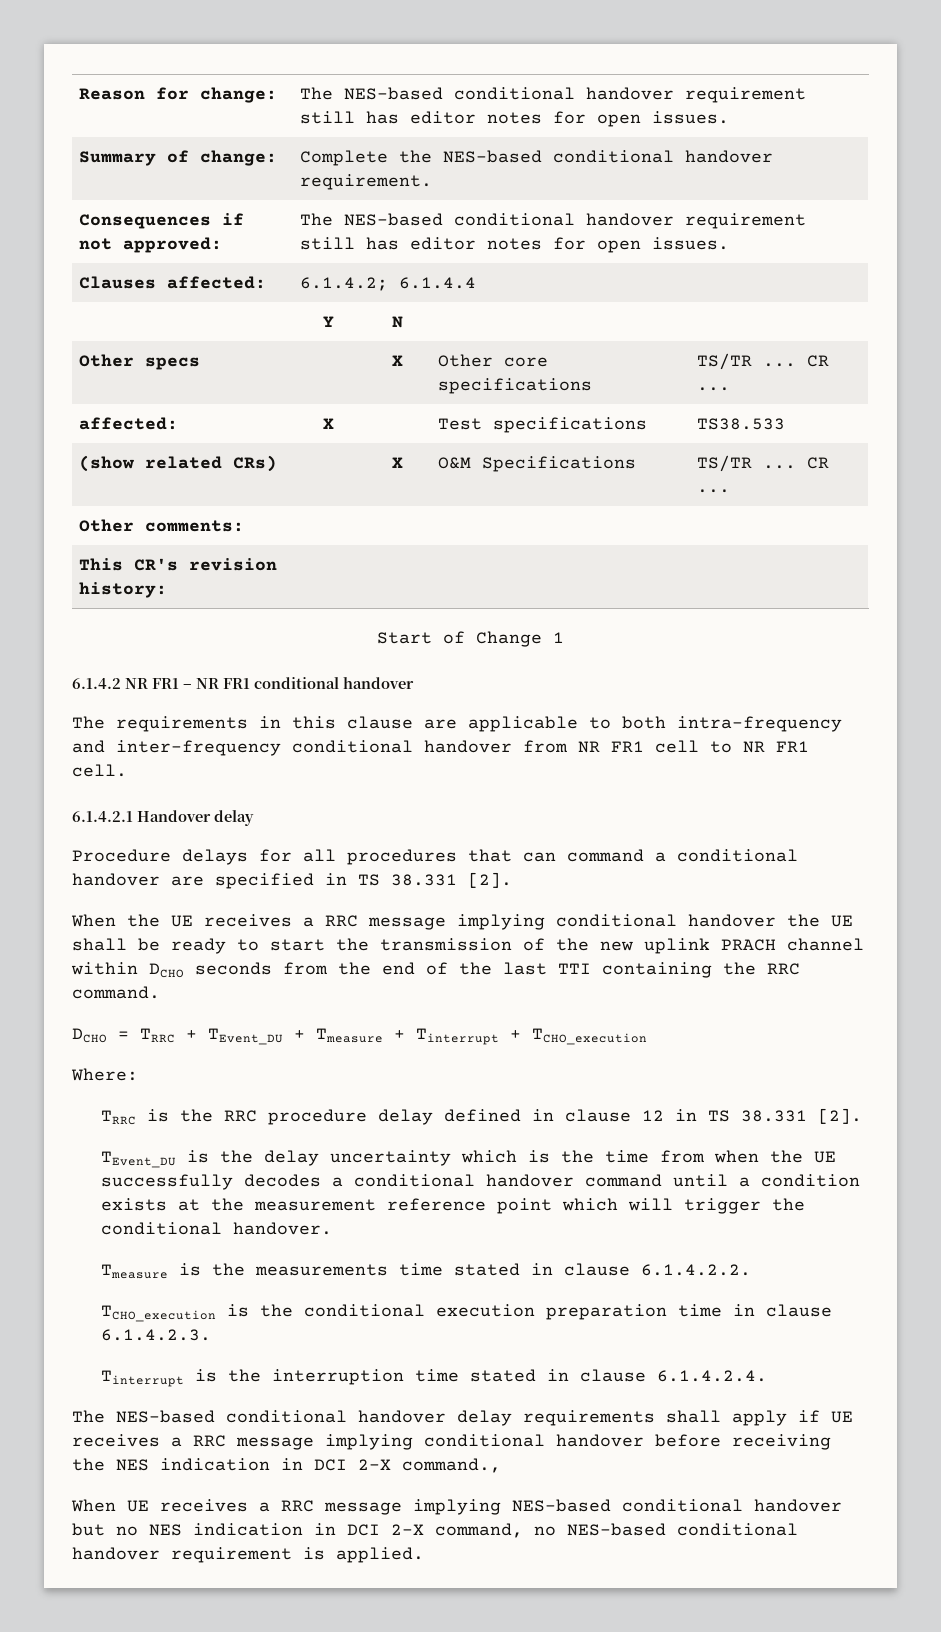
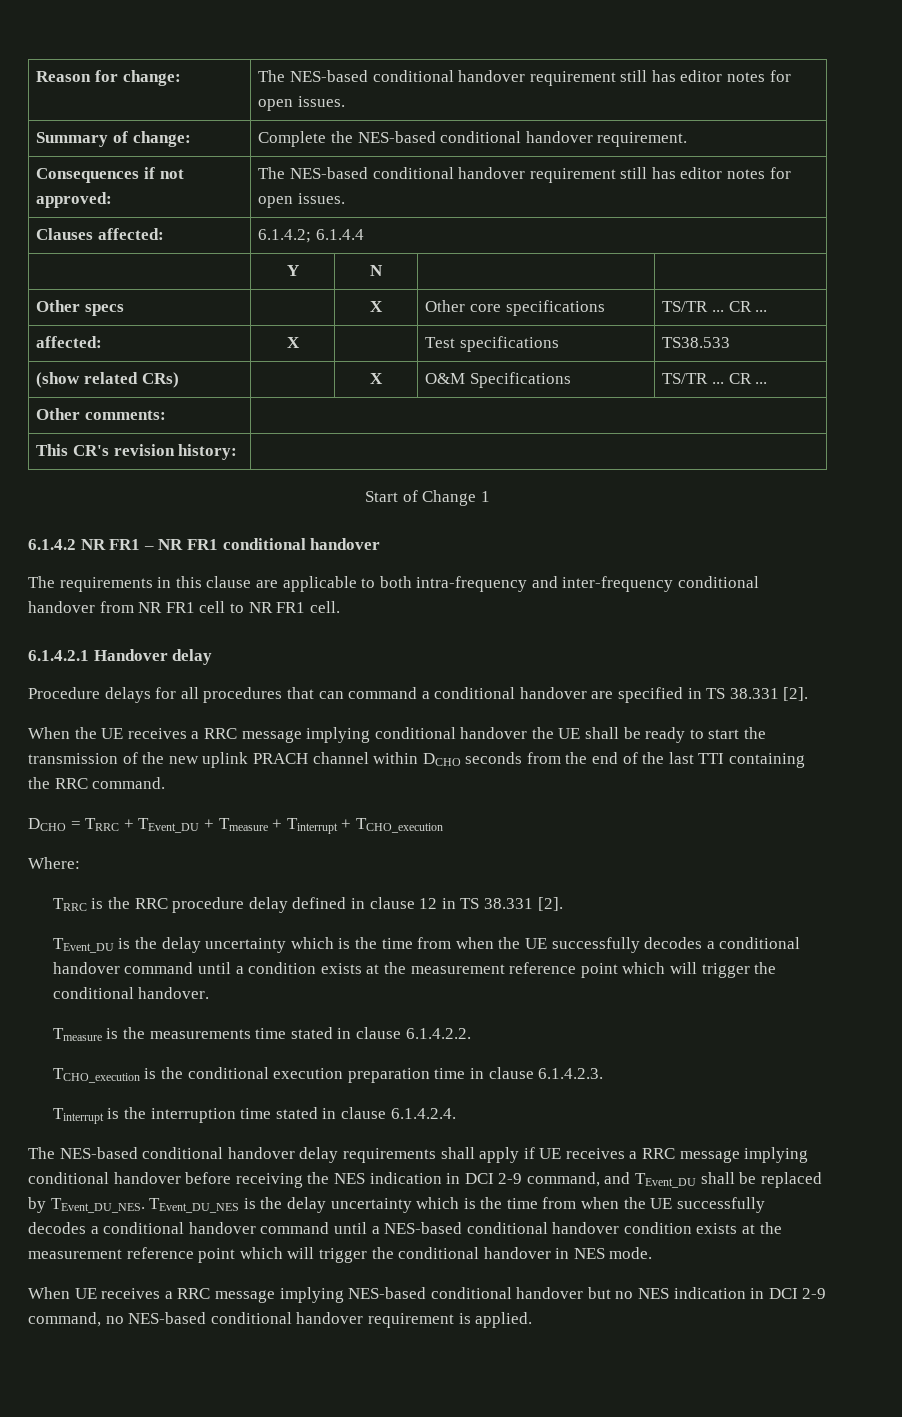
- The NES-based conditional handover delay requirements shall apply if UE receives a RRC message implying conditional handover before receiving the NES indication in DCI 2-X command.,
+ The NES-based conditional handover delay requirements shall apply if UE receives a RRC message implying conditional handover before receiving the NES indication in DCI 2-9 command, and TEvent_DU shall be replaced by TEvent_DU_NES. TEvent_DU_NES is the delay uncertainty which is the time from when the UE successfully decodes a conditional handover command until a NES-based conditional handover condition exists at the measurement reference point which will trigger the conditional handover in NES mode.
- When UE receives a RRC message implying NES-based conditional handover but no NES indication in DCI 2-X command, no NES-based conditional handover requirement is applied.
+ When UE receives a RRC message implying NES-based conditional handover but no NES indication in DCI 2-9 command, no NES-based conditional handover requirement is applied.

